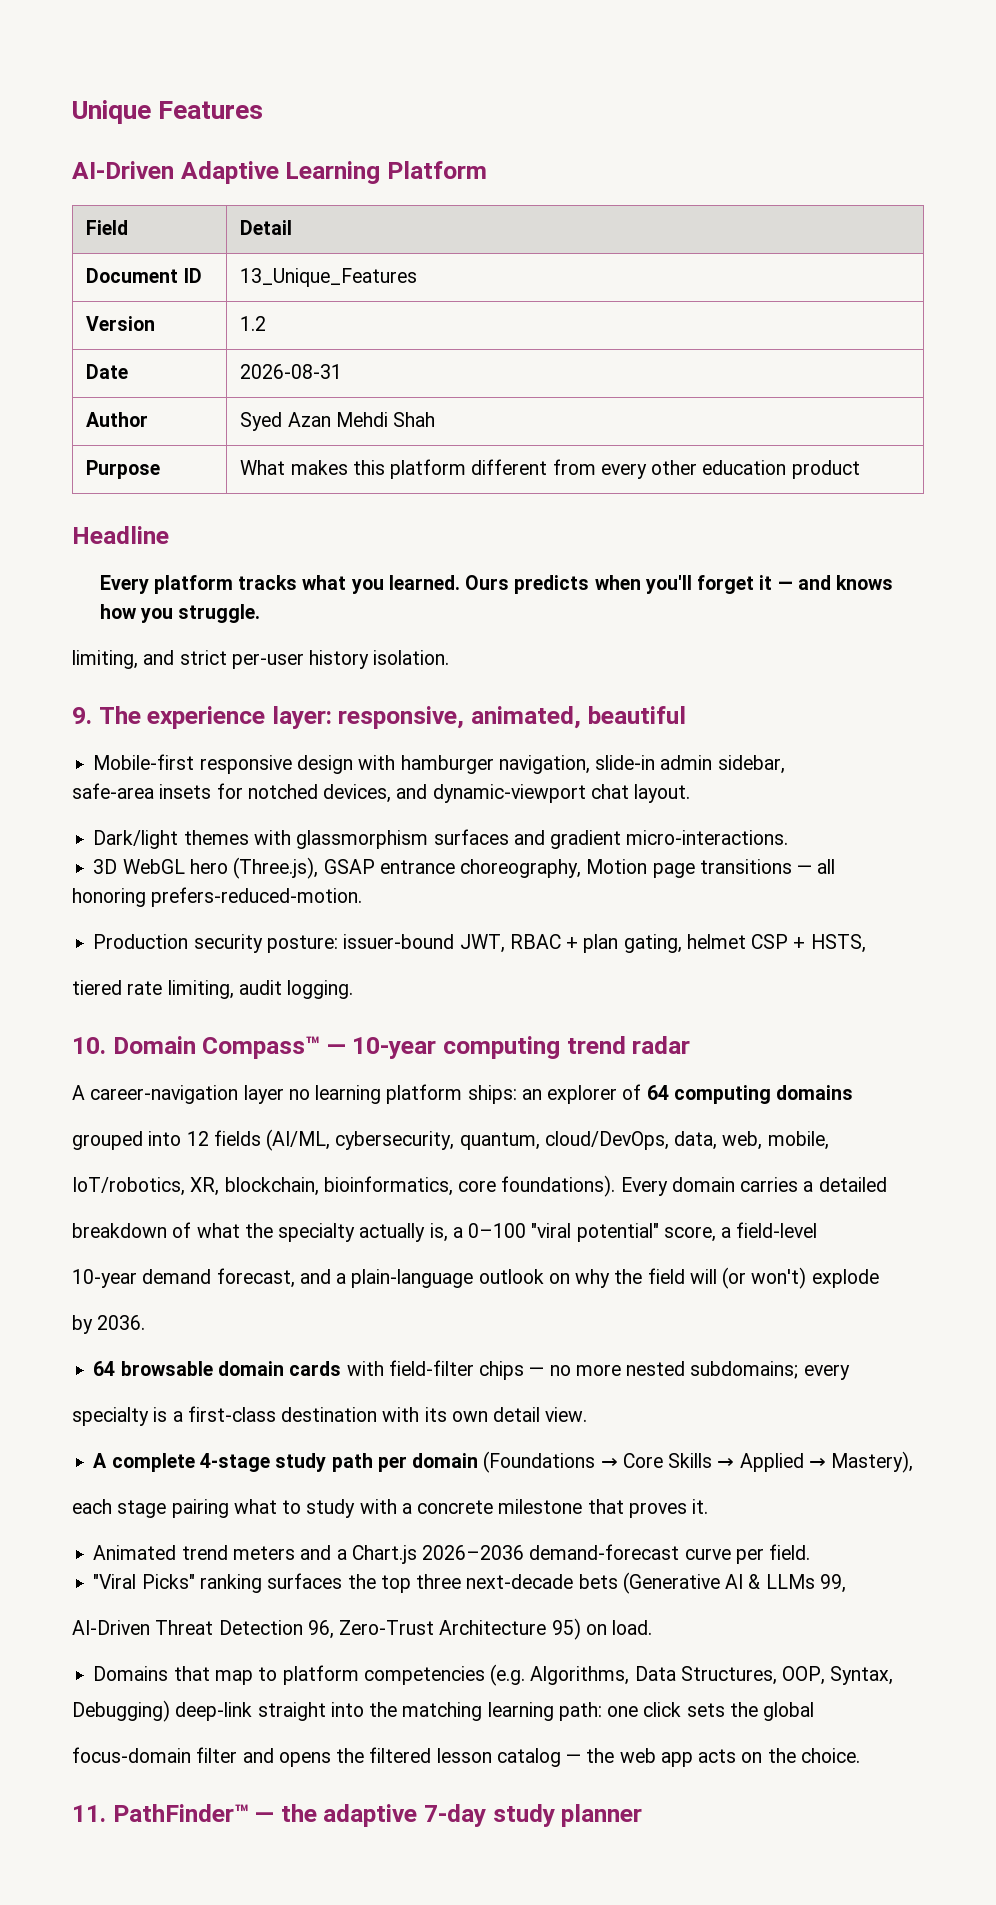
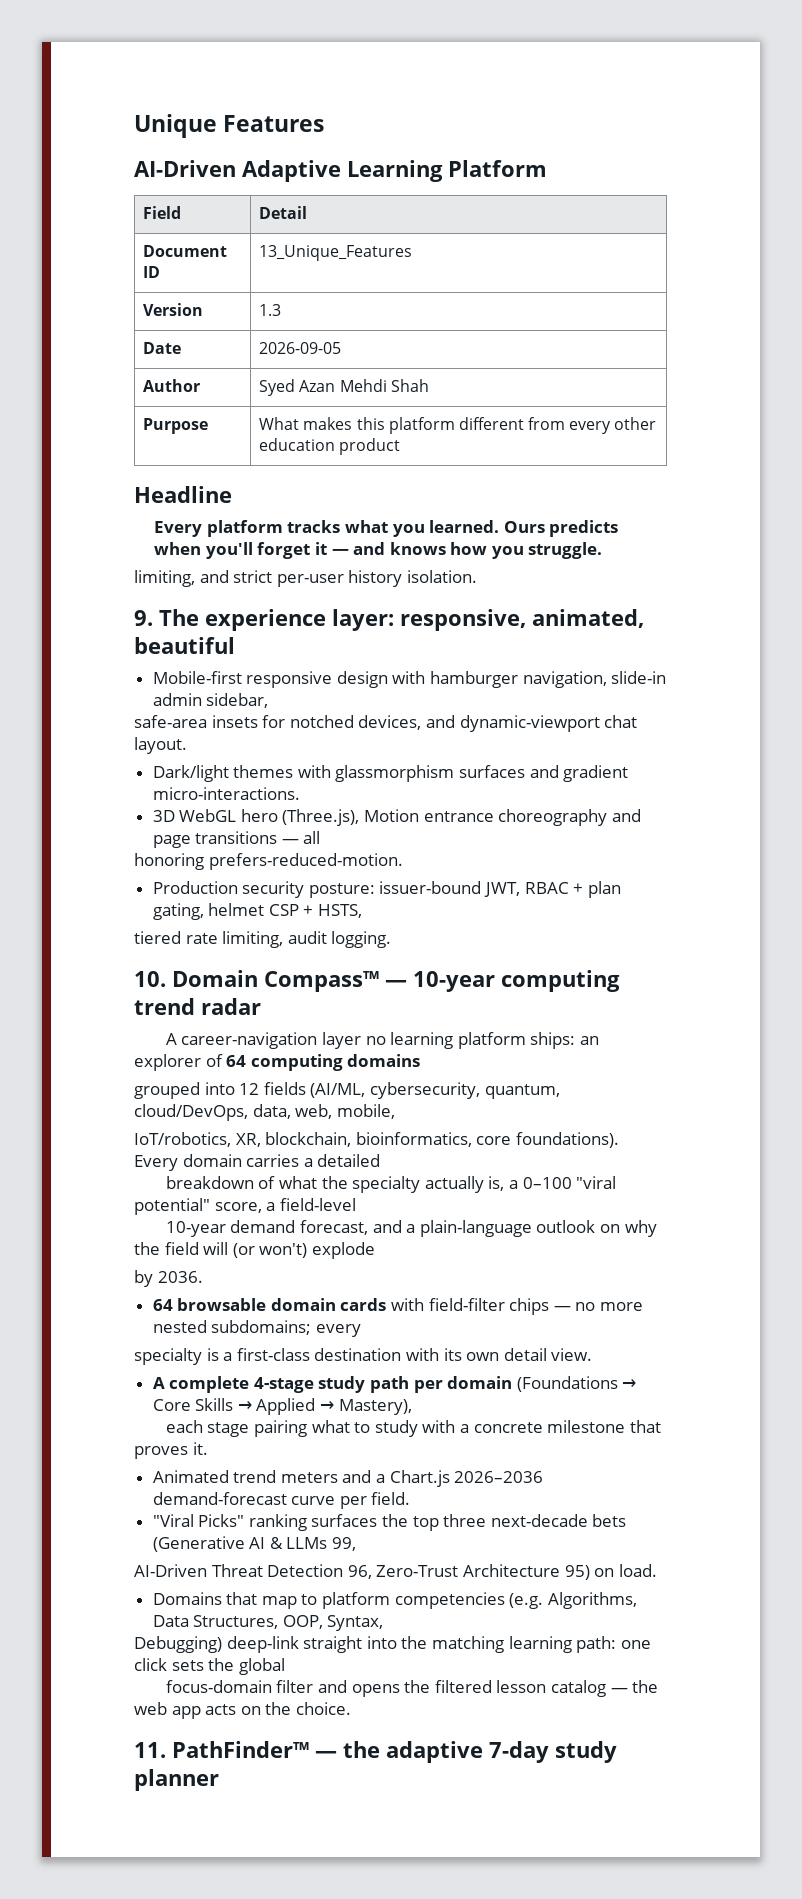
- Version | 1.2
+ Version | 1.3
- Date | 2026-08-31
+ Date | 2026-09-05
- 3D WebGL hero (Three.js), GSAP entrance choreography, Motion page transitions — all
+ 3D WebGL hero (Three.js), Motion entrance choreography and page transitions — all

